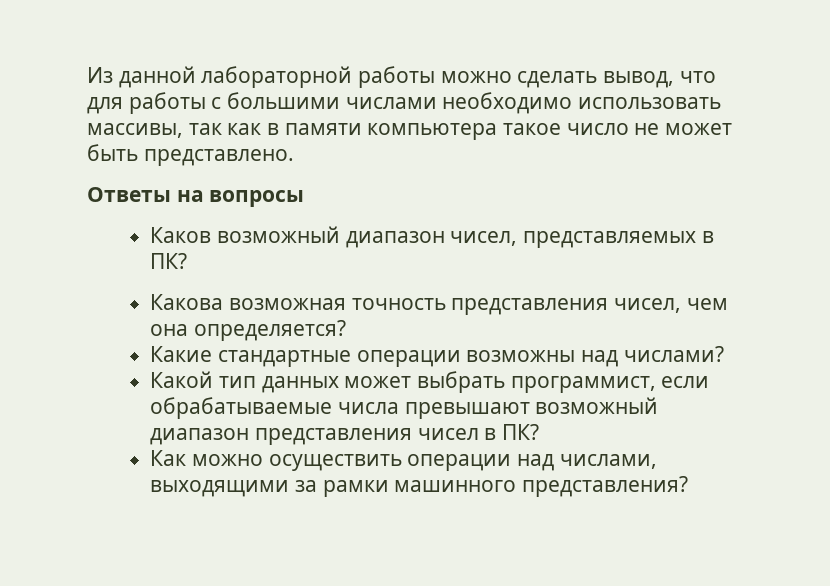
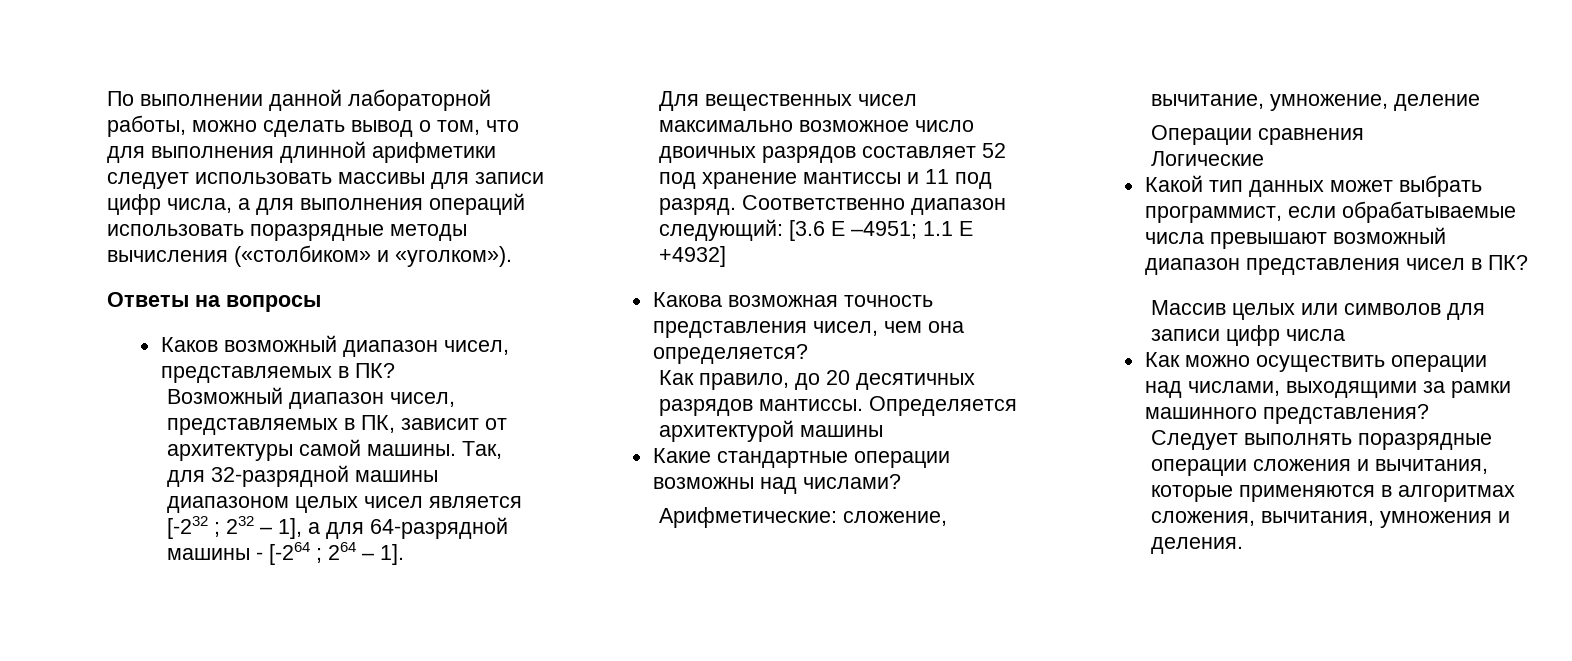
- Из данной лабораторной работы можно сделать вывод, что для работы с большими числами необходимо использовать массивы, так как в памяти компьютера такое число не может быть представлено.
+ По выполнении данной лабораторной работы, можно сделать вывод о том, что для выполнения длинной арифметики следует использовать массивы для записи цифр числа, а для выполнения операций использовать поразрядные методы вычисления («столбиком» и «уголком»).
+ Возможный диапазон чисел, представляемых в ПК, зависит от архитектуры самой машины. Так, для 32-разрядной машины диапазоном целых чисел является [-232 ; 232 – 1], а для 64-разрядной машины - [-264 ; 264 – 1].
+ Для вещественных чисел максимально возможное число двоичных разрядов составляет 52 под хранение мантиссы и 11 под разряд. Соответственно диапазон следующий: [3.6 E –4951; 1.1 E +4932]
+ Как правило, до 20 десятичных разрядов мантиссы. Определяется архитектурой машины
+ Арифметические: сложение, вычитание, умножение, деление
+ Операции сравнения
+ Логические
+ Массив целых или символов для записи цифр числа
+ Следует выполнять поразрядные операции сложения и вычитания, которые применяются в алгоритмах сложения, вычитания, умножения и деления.

